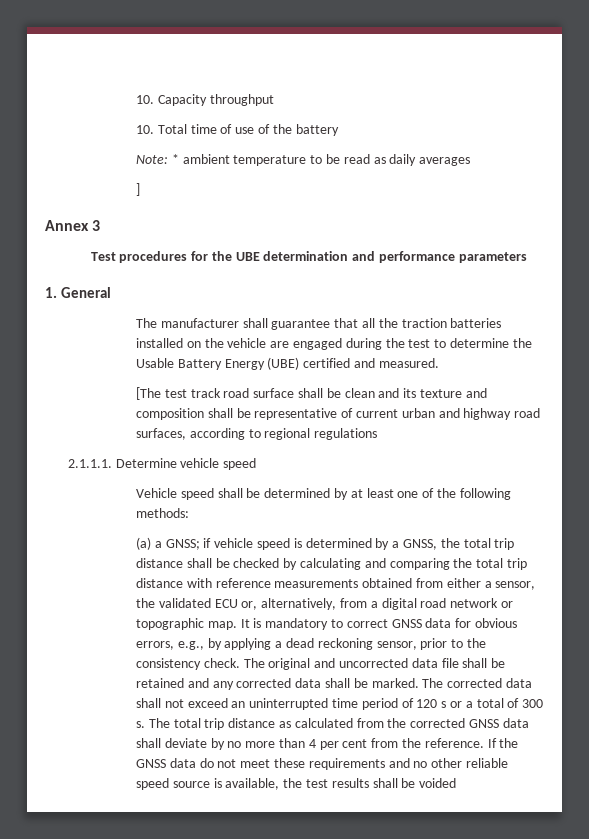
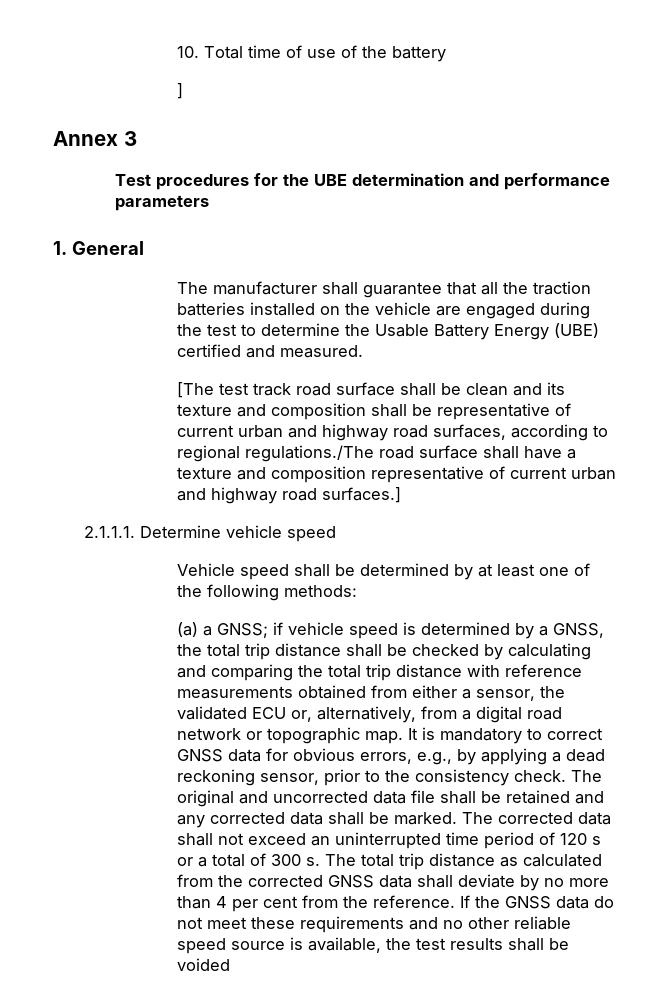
- 10. Capacity throughput
- Note: * ambient temperature to be read as daily averages
- [The test track road surface shall be clean and its texture and composition shall be representative of current urban and highway road surfaces, according to regional regulations
+ [The test track road surface shall be clean and its texture and composition shall be representative of current urban and highway road surfaces, according to regional regulations./The road surface shall have a texture and composition representative of current urban and highway road surfaces.]

